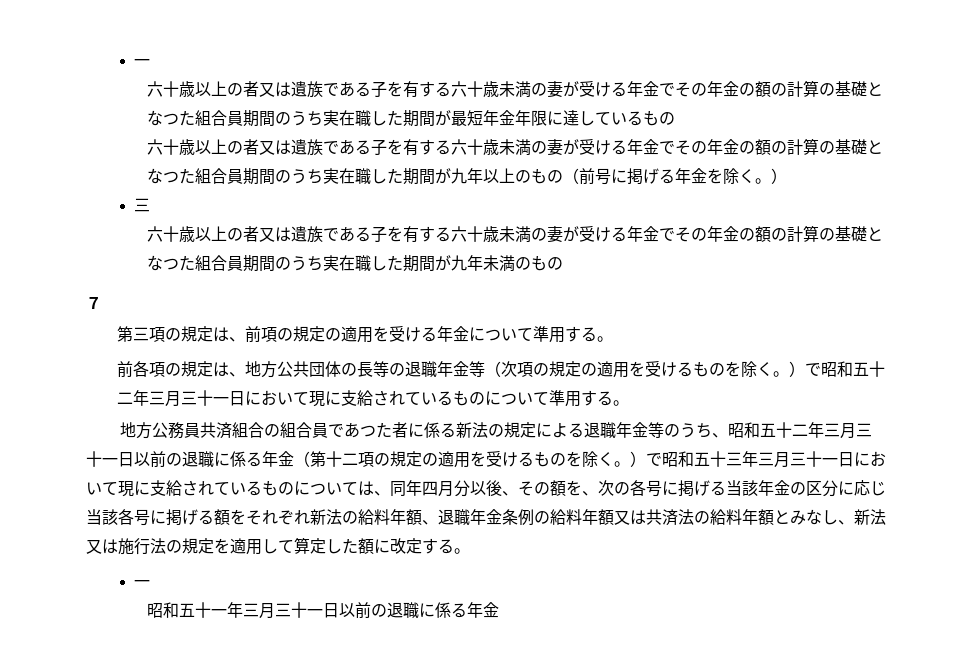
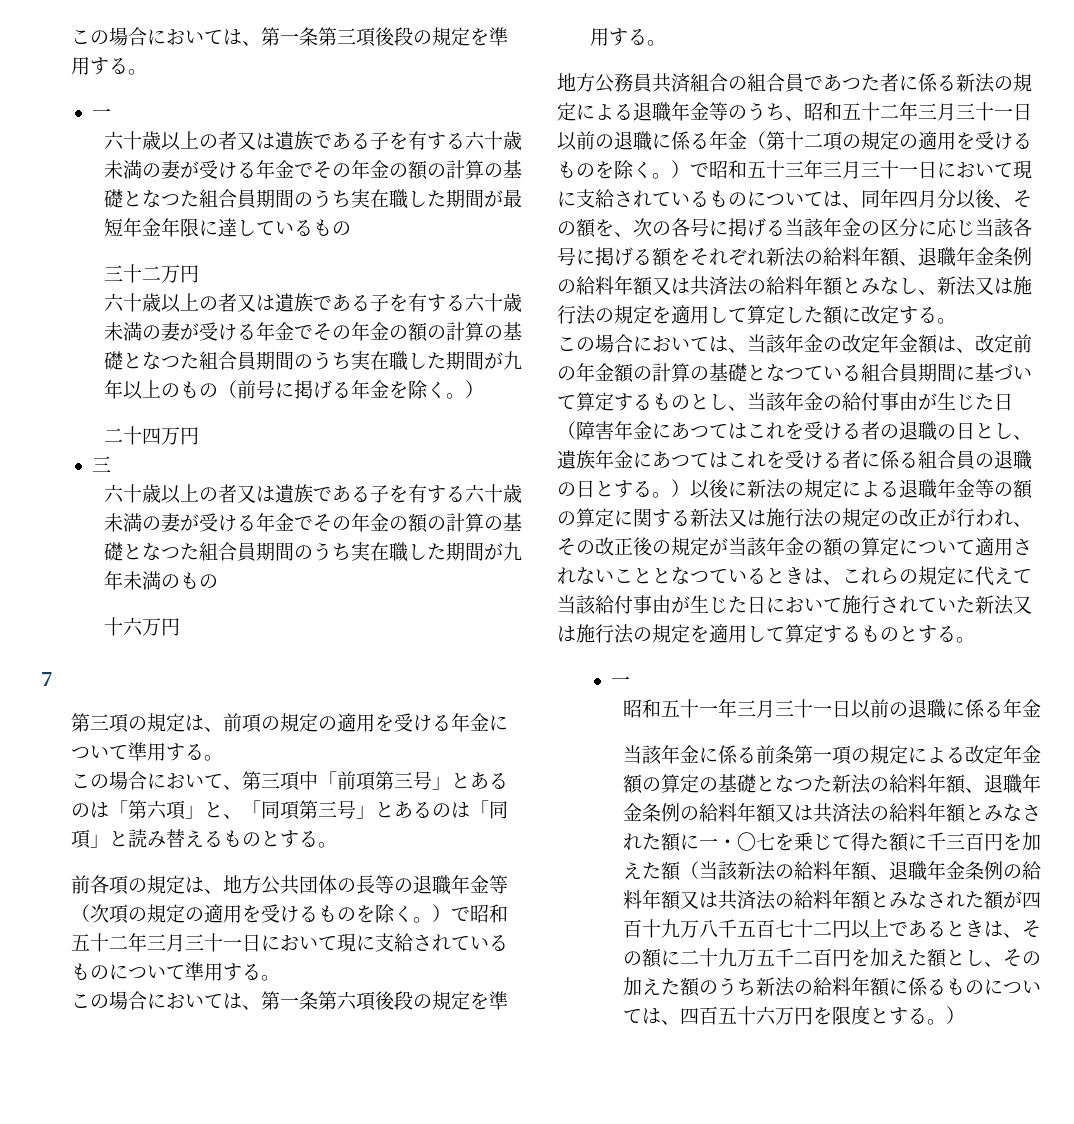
+ この場合においては、第一条第三項後段の規定を準用する。
+ 三十二万円
+ 二十四万円
  六十歳以上の者又は遺族である子を有する六十歳未満の妻が受ける年金でその年金の額の計算の基礎となつた組合員期間のうち実在職した期間が九年未満のもの
+ 十六万円
+ この場合において、第三項中「前項第三号」とあるのは「第六項」と、「同項第三号」とあるのは「同項」と読み替えるものとする。
+ この場合においては、第一条第六項後段の規定を準用する。
+ この場合においては、当該年金の改定年金額は、改定前の年金額の計算の基礎となつている組合員期間に基づいて算定するものとし、当該年金の給付事由が生じた日（障害年金にあつてはこれを受ける者の退職の日とし、遺族年金にあつてはこれを受ける者に係る組合員の退職の日とする。）以後に新法の規定による退職年金等の額の算定に関する新法又は施行法の規定の改正が行われ、その改正後の規定が当該年金の額の算定について適用されないこととなつているときは、これらの規定に代えて当該給付事由が生じた日において施行されていた新法又は施行法の規定を適用して算定するものとする。
+ 当該年金に係る前条第一項の規定による改定年金額の算定の基礎となつた新法の給料年額、退職年金条例の給料年額又は共済法の給料年額とみなされた額に一・〇七を乗じて得た額に千三百円を加えた額（当該新法の給料年額、退職年金条例の給料年額又は共済法の給料年額とみなされた額が四百十九万八千五百七十二円以上であるときは、その額に二十九万五千二百円を加えた額とし、その加えた額のうち新法の給料年額に係るものについては、四百五十六万円を限度とする。）

